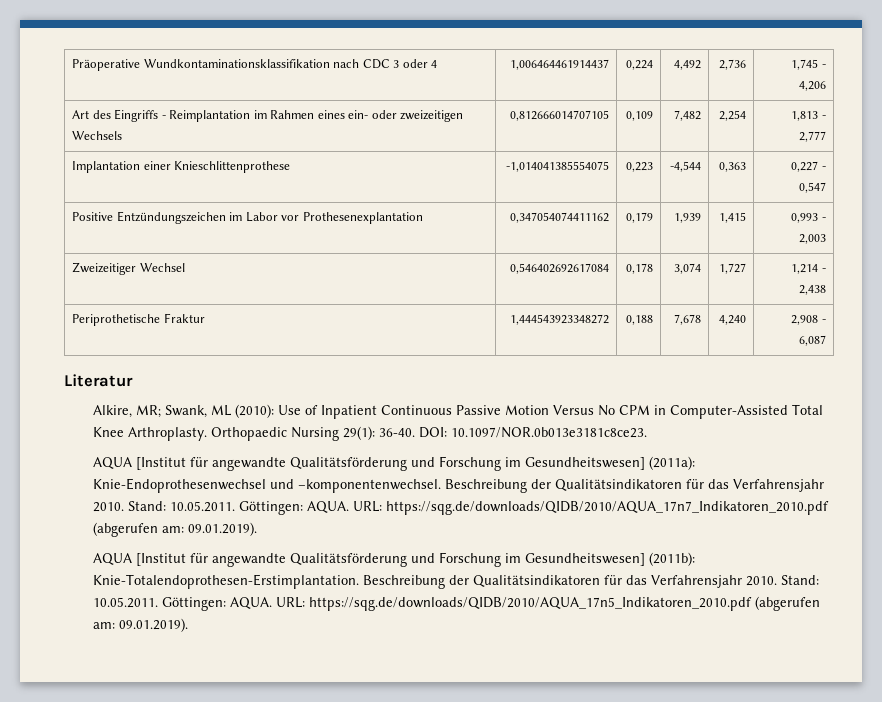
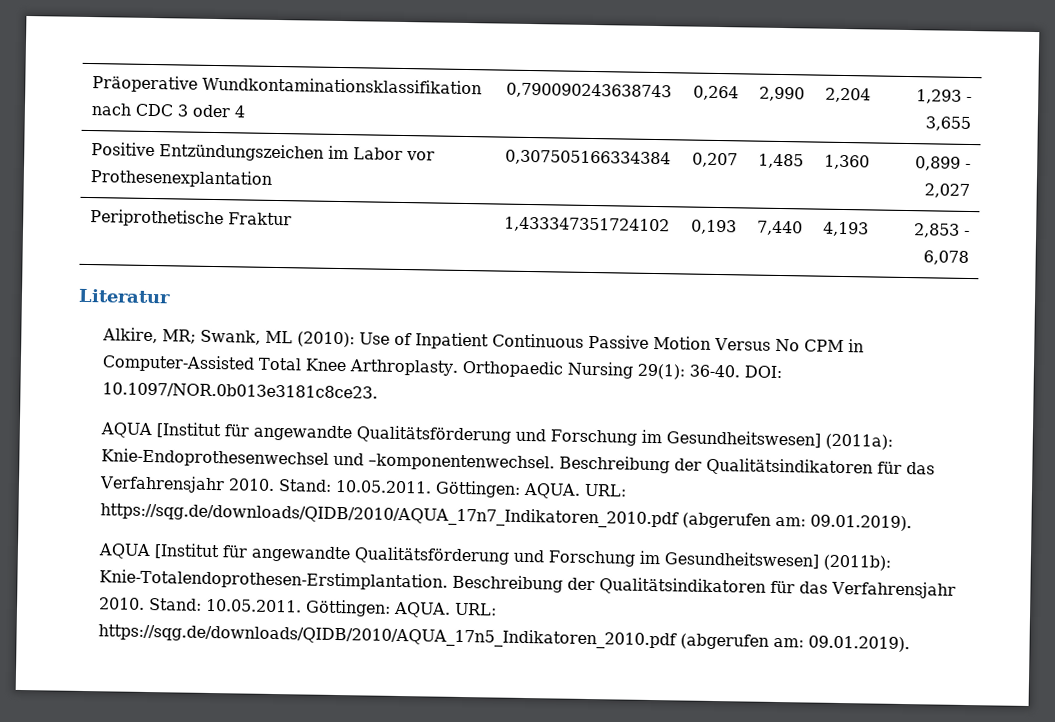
- Präoperative Wundkontaminationsklassifikation nach CDC 3 oder 4 | 1,006464461914437 | 0,224 | 4,492 | 2,736 | 1,745 - 4,206
- Art des Eingriffs - Reimplantation im Rahmen eines ein- oder zweizeitigen Wechsels | 0,812666014707105 | 0,109 | 7,482 | 2,254 | 1,813 - 2,777
- Implantation einer Knieschlittenprothese | -1,014041385554075 | 0,223 | -4,544 | 0,363 | 0,227 - 0,547
+ Präoperative Wundkontaminationsklassifikation nach CDC 3 oder 4 | 0,790090243638743 | 0,264 | 2,990 | 2,204 | 1,293 - 3,655
- Positive Entzündungszeichen im Labor vor Prothesenexplantation | 0,347054074411162 | 0,179 | 1,939 | 1,415 | 0,993 - 2,003
- Zweizeitiger Wechsel | 0,546402692617084 | 0,178 | 3,074 | 1,727 | 1,214 - 2,438
- Periprothetische Fraktur | 1,444543923348272 | 0,188 | 7,678 | 4,240 | 2,908 - 6,087
+ Positive Entzündungszeichen im Labor vor Prothesenexplantation | 0,307505166334384 | 0,207 | 1,485 | 1,360 | 0,899 - 2,027
+ Periprothetische Fraktur | 1,433347351724102 | 0,193 | 7,440 | 4,193 | 2,853 - 6,078

